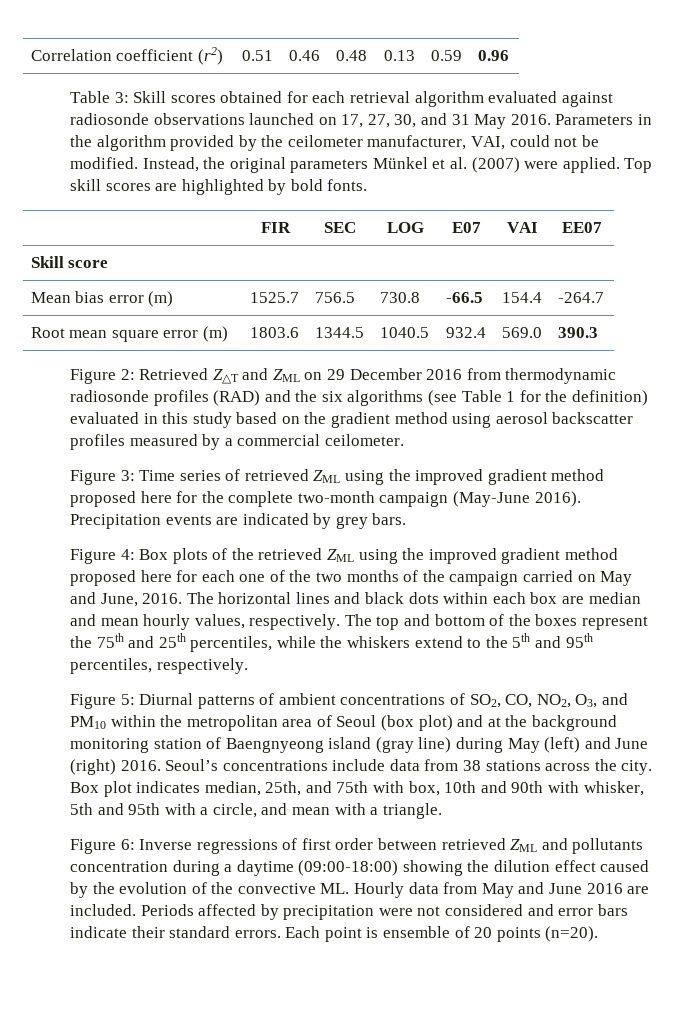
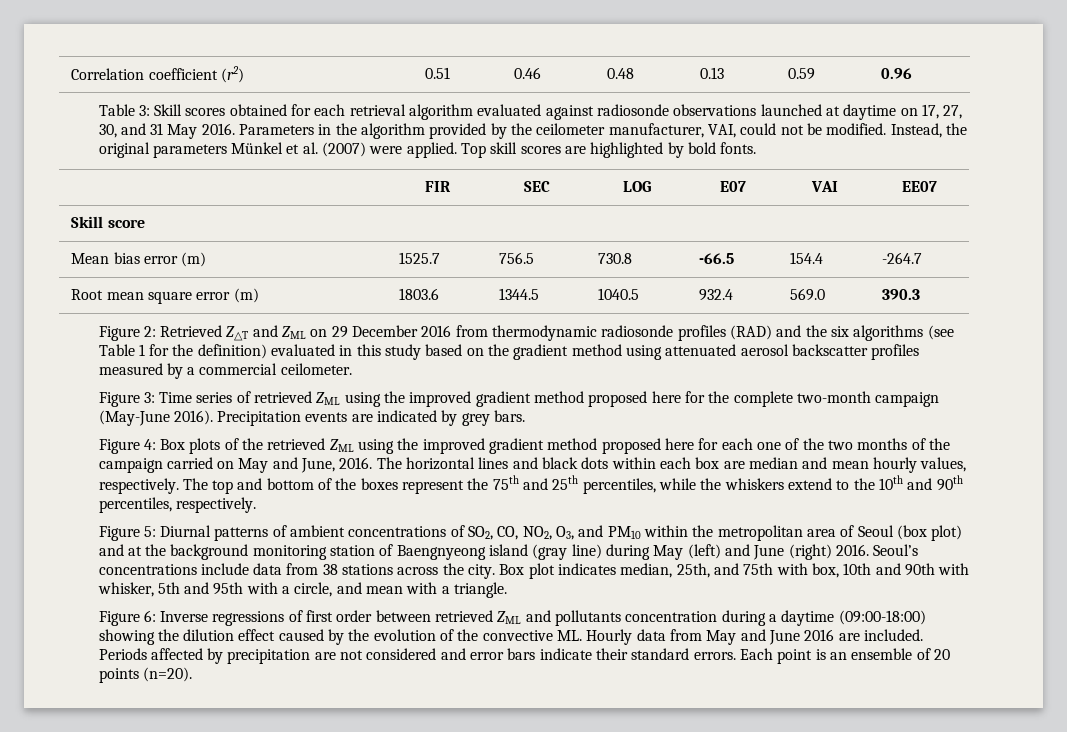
- Table 3: Skill scores obtained for each retrieval algorithm evaluated against radiosonde observations launched on 17, 27, 30, and 31 May 2016.
+ Table 3: Skill scores obtained for each retrieval algorithm evaluated against radiosonde observations launched at daytime on 17, 27, 30, and 31 May 2016.
- Figure 2: Retrieved Z△T and ZML on 29 December 2016 from thermodynamic radiosonde profiles (RAD) and the six algorithms (see Table 1 for the definition) evaluated in this study based on the gradient method using aerosol backscatter profiles measured by a commercial ceilometer.
+ Figure 2: Retrieved Z△T and ZML on 29 December 2016 from thermodynamic radiosonde profiles (RAD) and the six algorithms (see Table 1 for the definition) evaluated in this study based on the gradient method using attenuated aerosol backscatter profiles measured by a commercial ceilometer.
- The top and bottom of the boxes represent the 75th and 25th percentiles, while the whiskers extend to the 5th and 95th percentiles, respectively.
+ The top and bottom of the boxes represent the 75th and 25th percentiles, while the whiskers extend to the 10th and 90th percentiles, respectively.
- Periods affected by precipitation were not considered and error bars indicate their standard errors.
+ Periods affected by precipitation are not considered and error bars indicate their standard errors.
- Each point is ensemble of 20 points (n=20).
+ Each point is an ensemble of 20 points (n=20).

